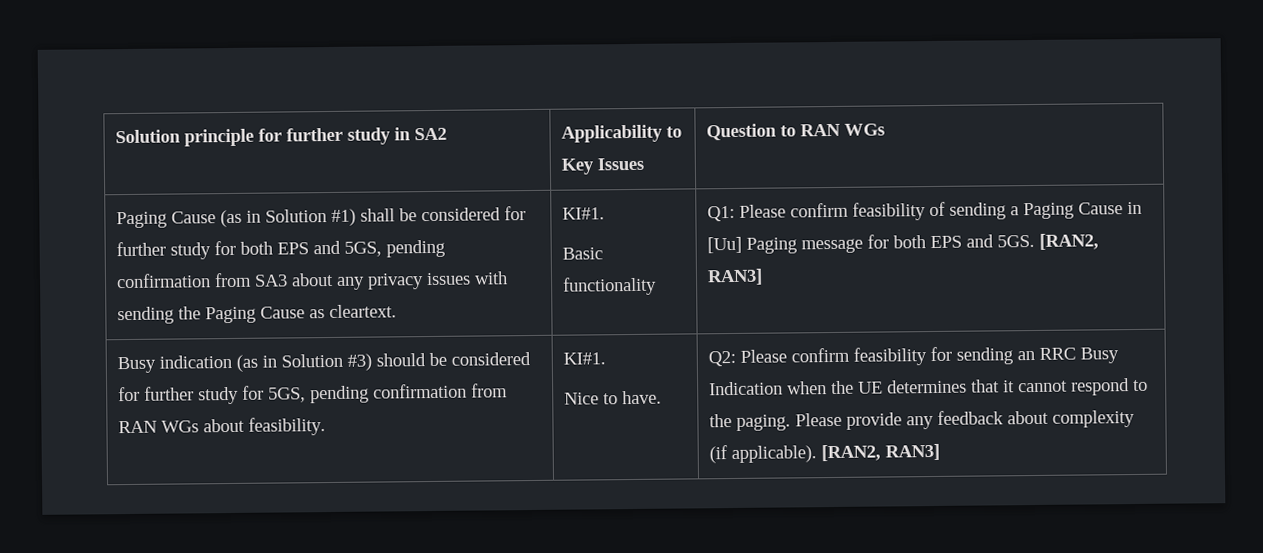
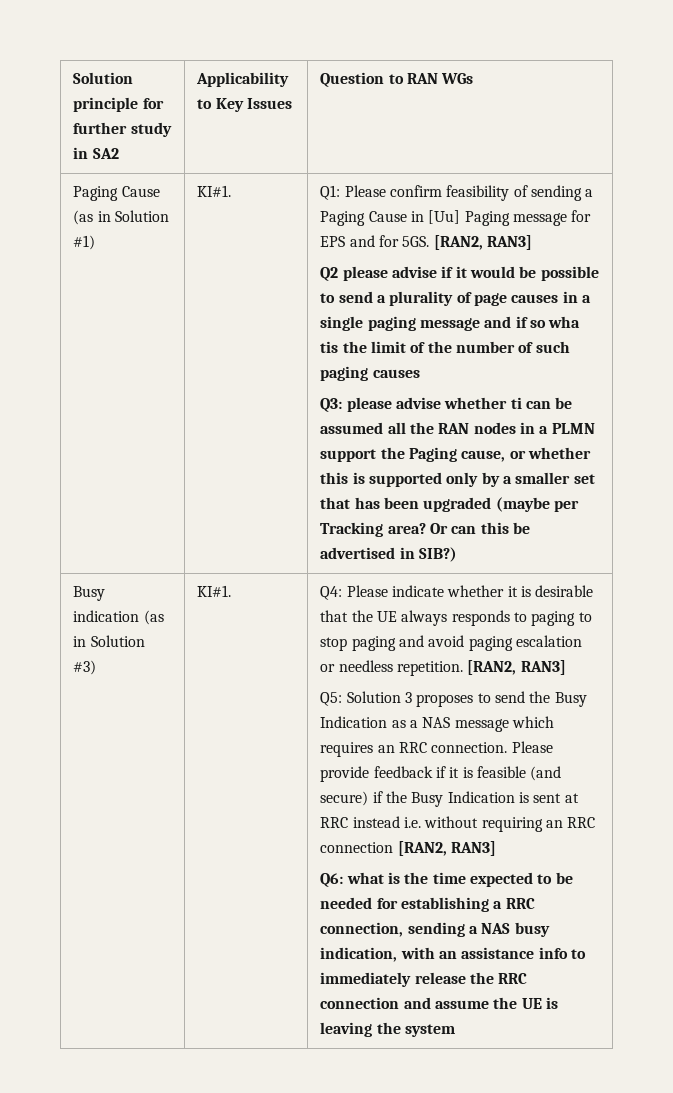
- Paging Cause (as in Solution #1) shall be considered for further study for both EPS and 5GS, pending confirmation from SA3 about any privacy issues with sending the Paging Cause as cleartext. | KI#1.
- Basic functionality
+ Paging Cause (as in Solution #1) | KI#1.
- Q1: Please confirm feasibility of sending a Paging Cause in [Uu] Paging message for both EPS and 5GS.
+ Q1: Please confirm feasibility of sending a Paging Cause in [Uu] Paging message for EPS and for 5GS.
+ Q2 please advise if it would be possible to send a plurality of page causes in a single paging message and if so wha tis the limit of the number of such paging causes
+ Q3: please advise whether ti can be assumed all the RAN nodes in a PLMN support the Paging cause, or whether this is supported only by a smaller set that has been upgraded (maybe per Tracking area? Or can this be advertised in SIB?)
- Busy indication (as in Solution #3) should be considered for further study for 5GS, pending confirmation from RAN WGs about feasibility. | KI#1.
- Nice to have. | Q2: Please confirm feasibility for sending an RRC Busy Indication when the UE determines that it cannot respond to the paging. Please provide any feedback about complexity (if applicable). [RAN2, RAN3]
+ Busy indication (as in Solution #3) | KI#1. | Q4: Please indicate whether it is desirable that the UE always responds to paging to stop paging and avoid paging escalation or needless repetition. [RAN2, RAN3]
+ Q5: Solution 3 proposes to send the Busy Indication as a NAS message which requires an RRC connection. Please provide feedback if it is feasible (and secure) if the Busy Indication is sent at RRC instead i.e. without requiring an RRC connection [RAN2, RAN3]
+ Q6: what is the time expected to be needed for establishing a RRC connection, sending a NAS busy indication, with an assistance info to immediately release the RRC connection and assume the UE is leaving the system

